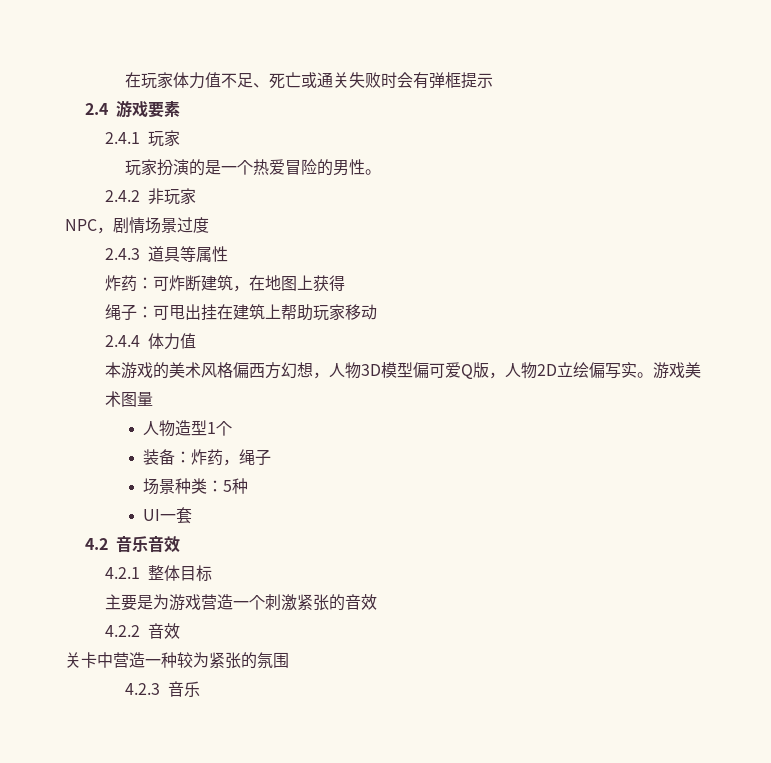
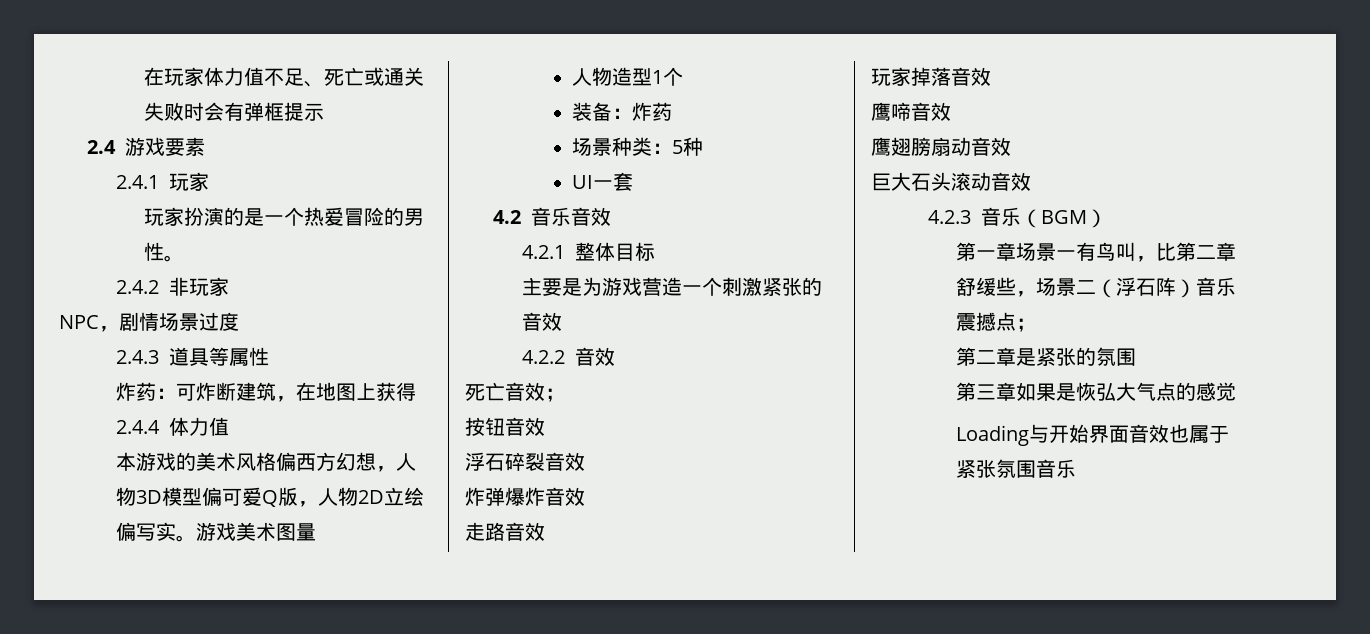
- 绳子：可甩出挂在建筑上帮助玩家移动
- 装备：炸药，绳子
+ 装备：炸药
- 关卡中营造一种较为紧张的氛围
- 4.2.3音乐
+ 死亡音效；
+ 按钮音效
+ 浮石碎裂音效
+ 炸弹爆炸音效
+ 走路音效
+ 玩家掉落音效
+ 鹰啼音效
+ 鹰翅膀扇动音效
+ 巨大石头滚动音效
+ 4.2.3音乐（BGM）
+ 第一章场景一有鸟叫，比第二章舒缓些，场景二（浮石阵）音乐震撼点；
+ 第二章是紧张的氛围
+ 第三章如果是恢弘大气点的感觉
+ Loading与开始界面音效也属于紧张氛围音乐

